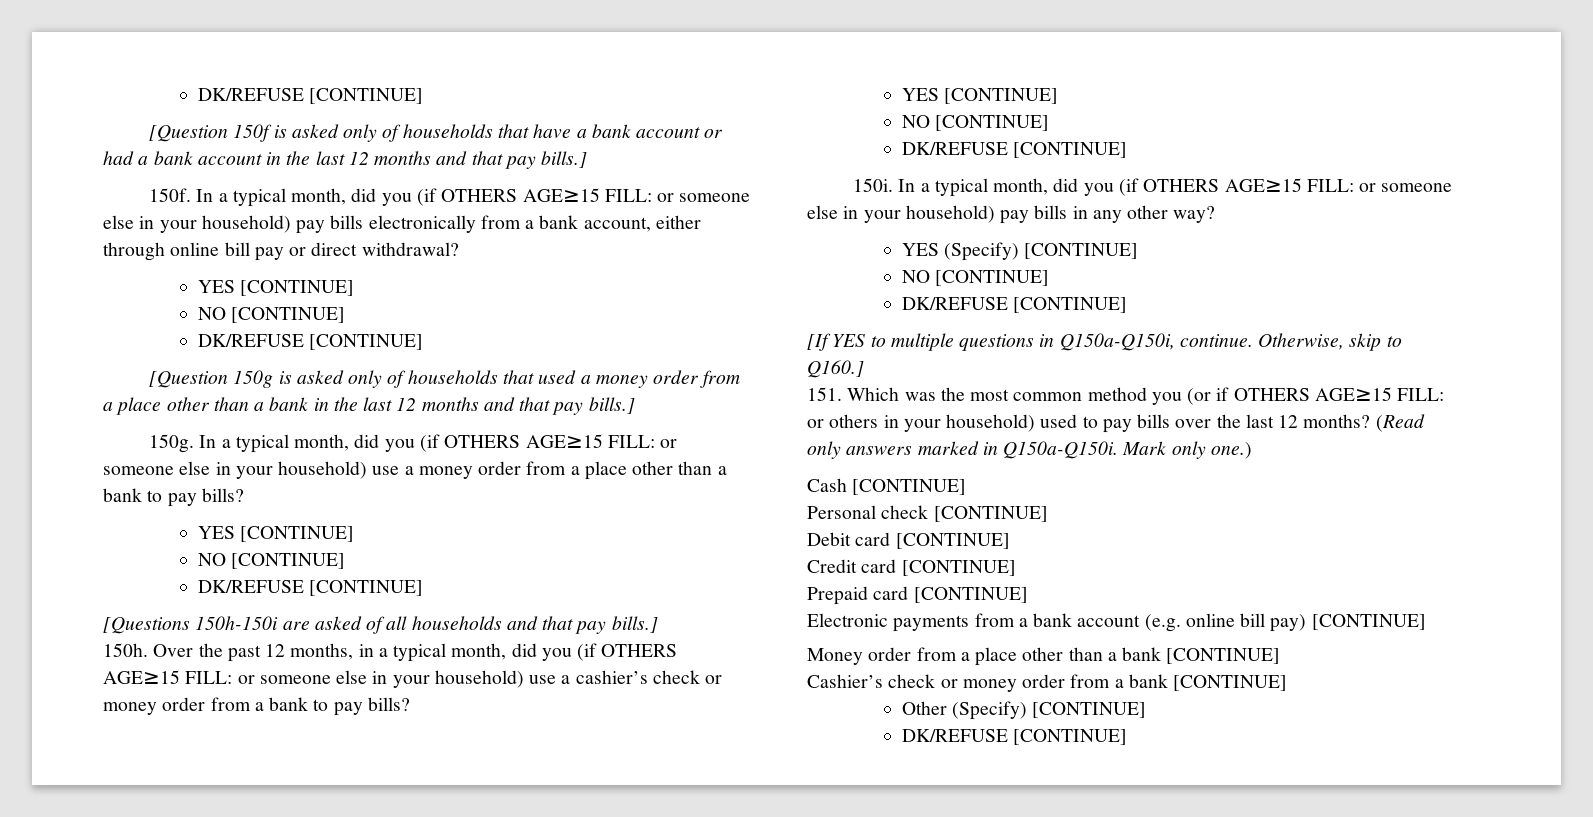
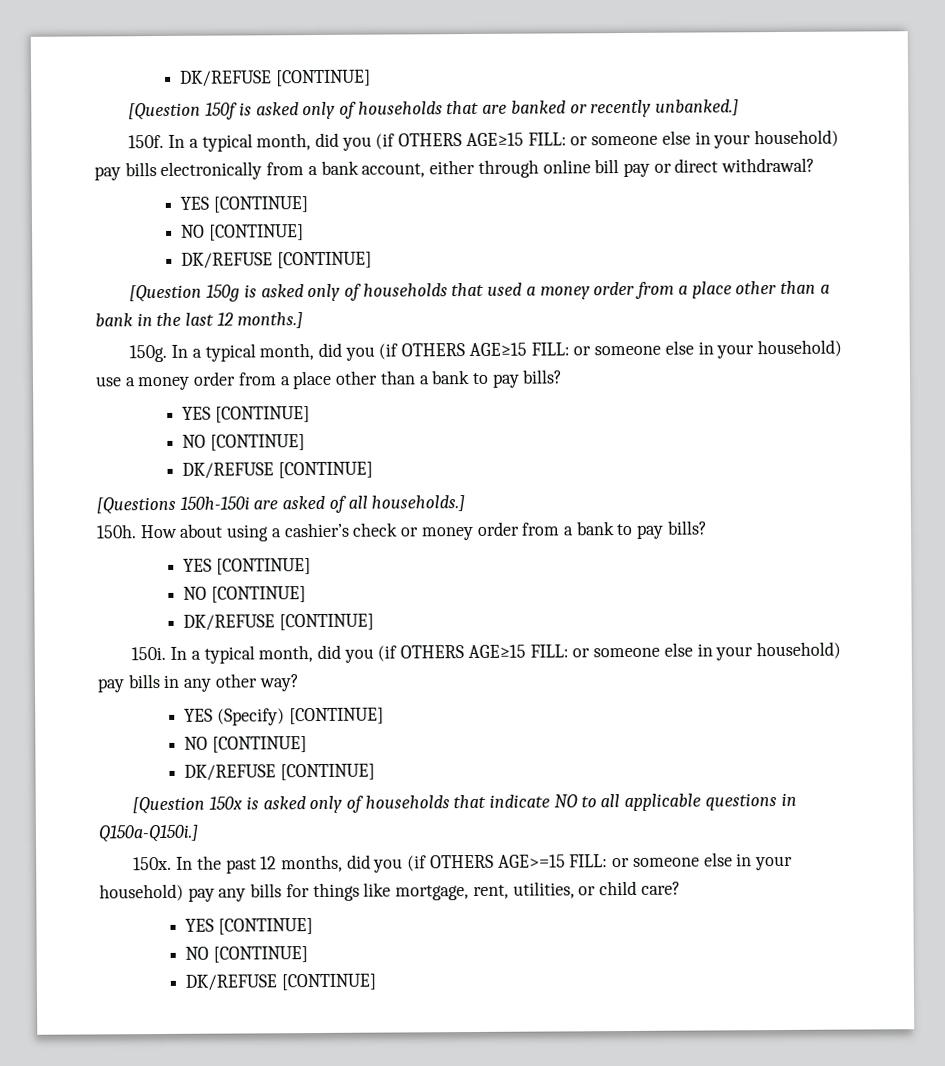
- [Question 150f is asked only of households that have a bank account or had a bank account in the last 12 months and that pay bills.]
+ [Question 150f is asked only of households that are banked or recently unbanked.]
- [Question 150g is asked only of households that used a money order from a place other than a bank in the last 12 months and that pay bills.]
+ [Question 150g is asked only of households that used a money order from a place other than a bank in the last 12 months.]
- [Questions 150h-150i are asked of all households and that pay bills.]
- 150h. Over the past 12 months, in a typical month, did you (if OTHERS AGE≥15 FILL: or someone else in your household) use a cashier’s check or money order from a bank to pay bills?
+ [Questions 150h-150i are asked of all households.]
+ 150h. How about using a cashier’s check or money order from a bank to pay bills?
- [If YES to multiple questions in Q150a-Q150i, continue. Otherwise, skip to Q160.]
- 151. Which was the most common method you (or if OTHERS AGE≥15 FILL: or others in your household) used to pay bills over the last 12 months? (Read only answers marked in Q150a-Q150i. Mark only one.)
- Cash [CONTINUE]
- Personal check [CONTINUE]
- Debit card [CONTINUE]
- Credit card [CONTINUE]
- Prepaid card [CONTINUE]
- Electronic payments from a bank account (e.g. online bill pay) [CONTINUE]
- Money order from a place other than a bank [CONTINUE]
- Cashier’s check or money order from a bank [CONTINUE]
- Other (Specify) [CONTINUE]
+ [Question 150x is asked only of households that indicate NO to all applicable questions in Q150a-Q150i.]
+ 150x. In the past 12 months, did you (if OTHERS AGE>=15 FILL: or someone else in your household) pay any bills for things like mortgage, rent, utilities, or child care?
+ YES [CONTINUE]
+ NO [CONTINUE]

